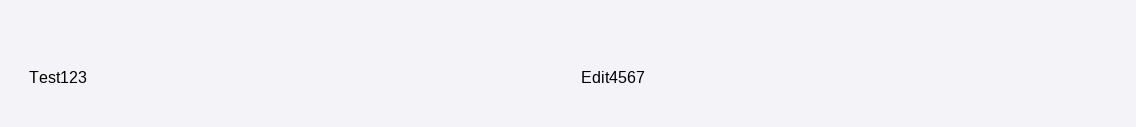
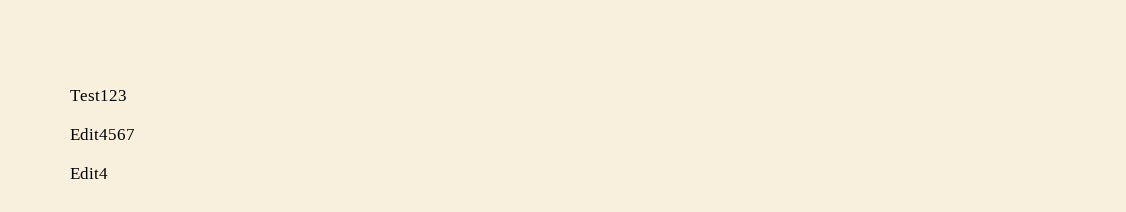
+ Edit4

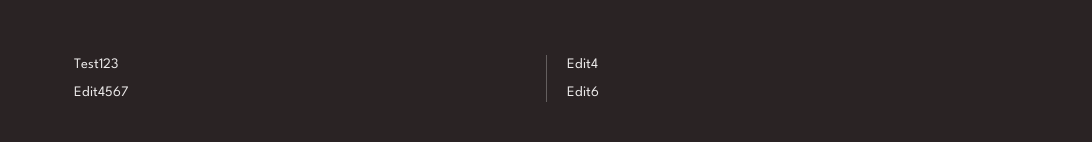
+ Edit6

